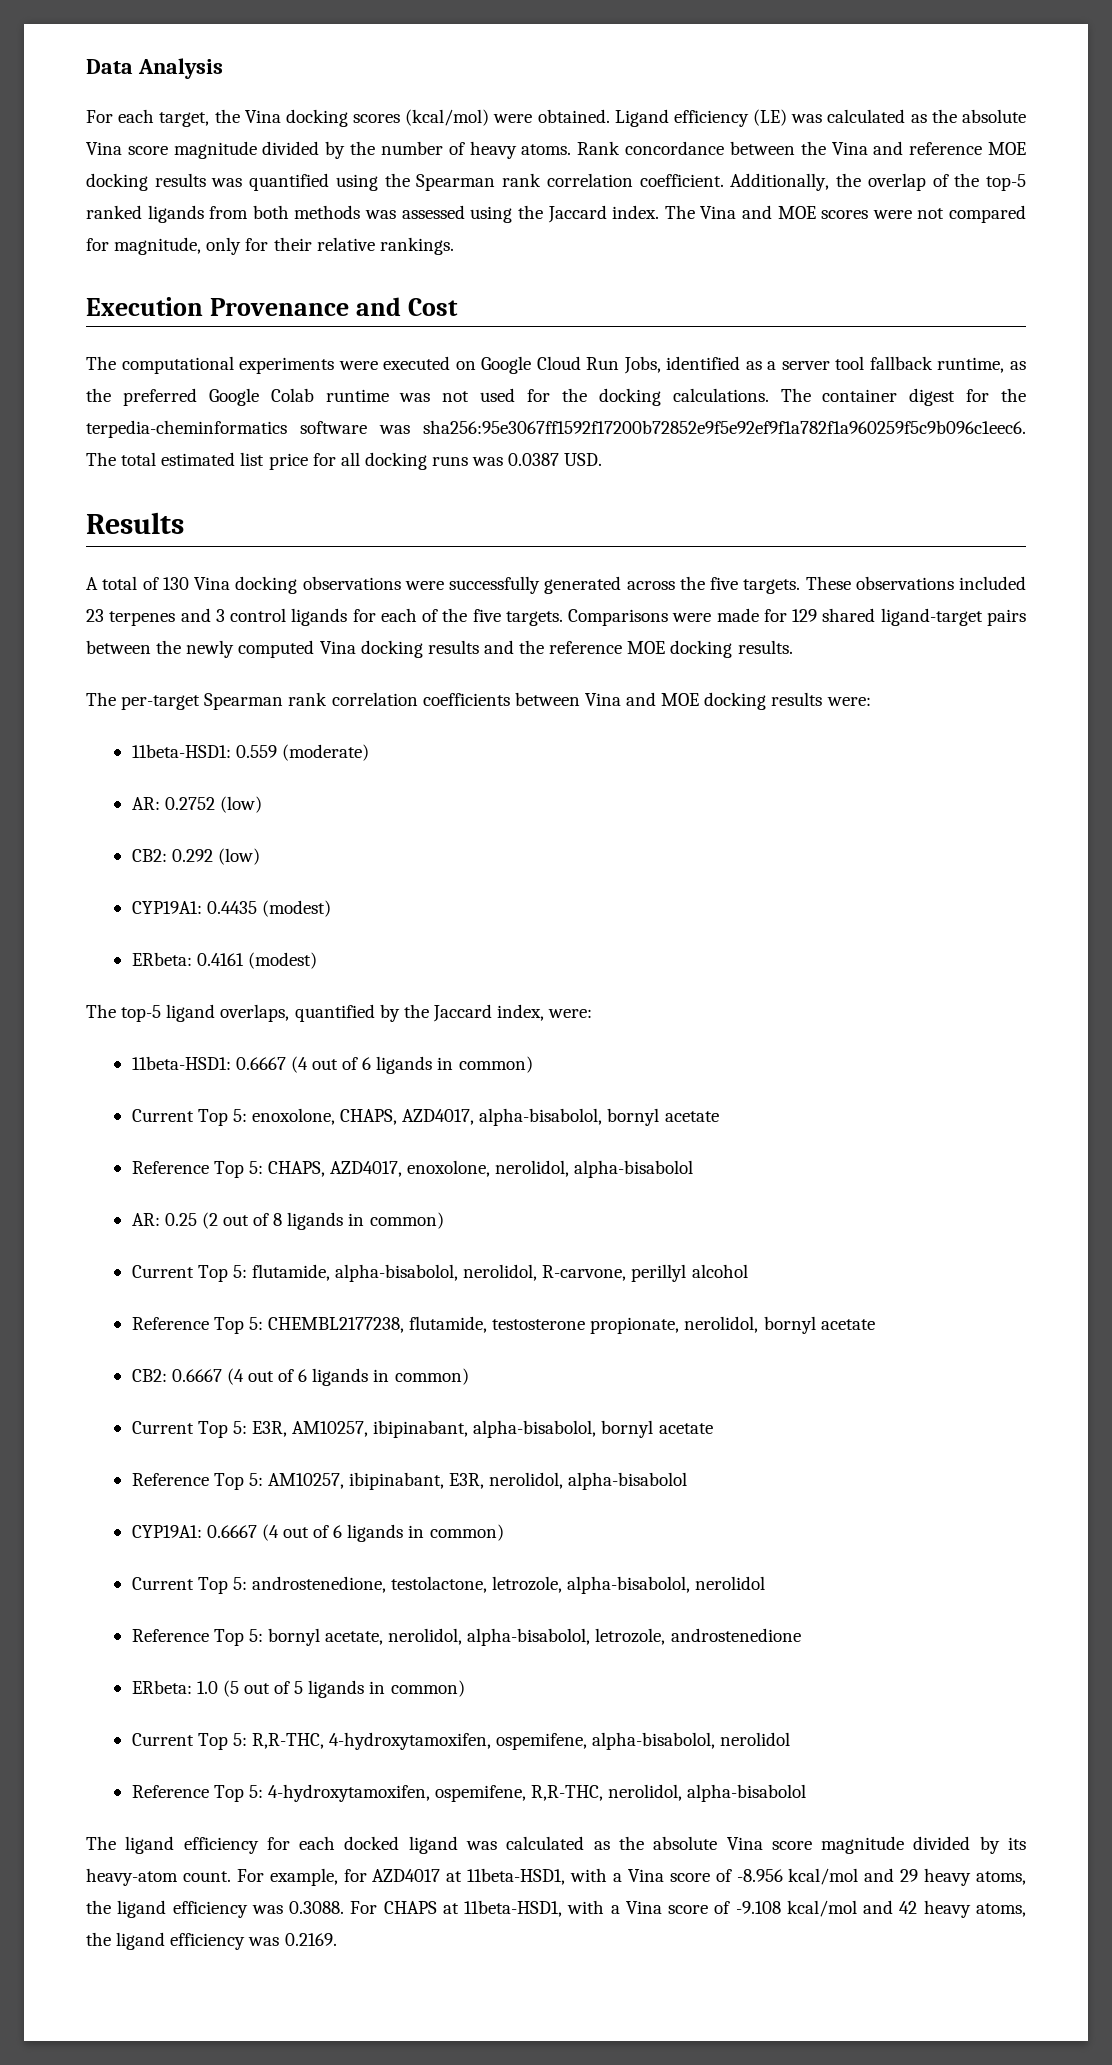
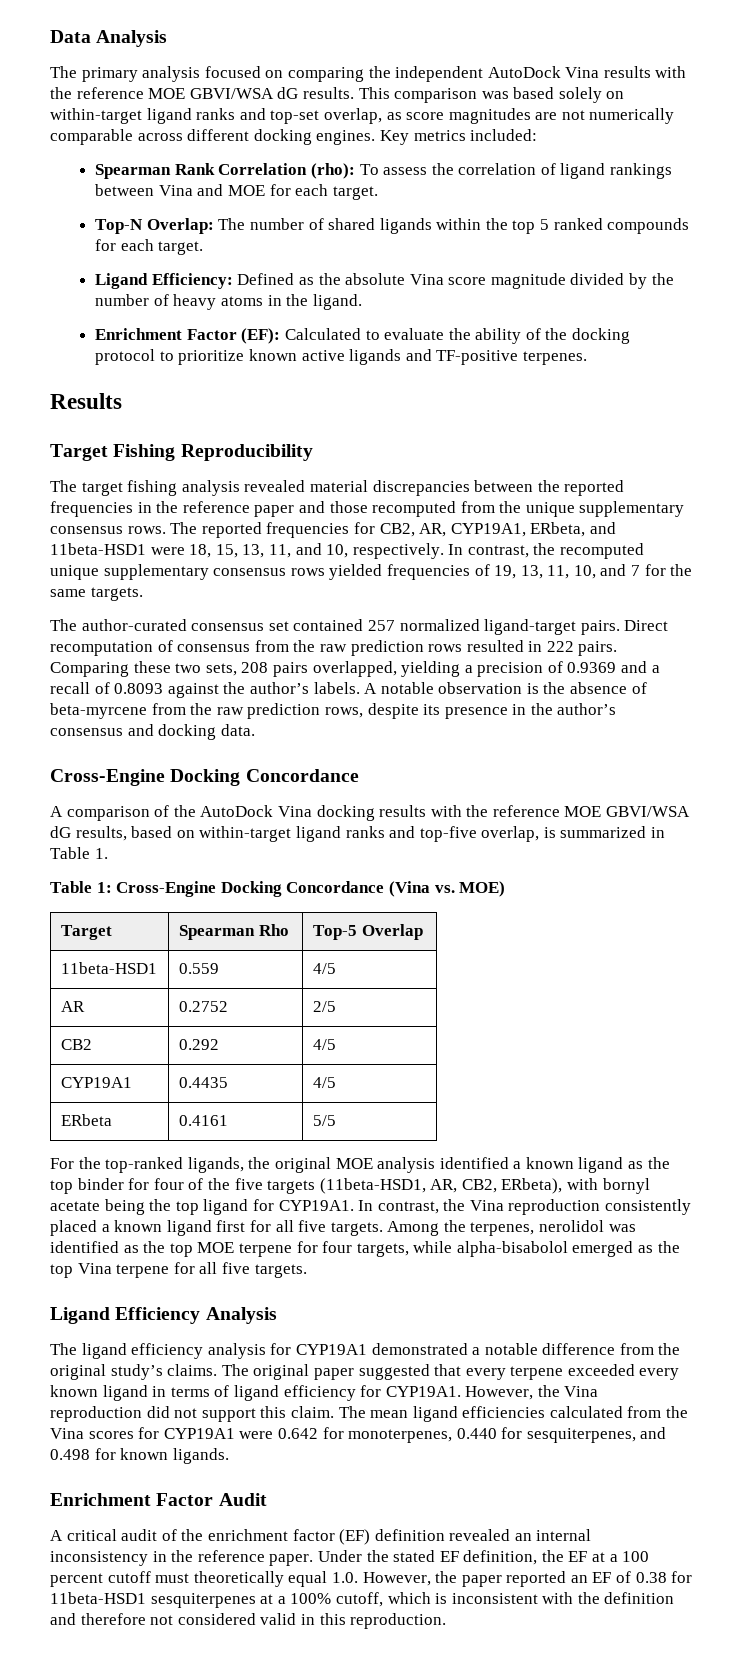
- For each target, the Vina docking scores (kcal/mol) were obtained. Ligand efficiency (LE) was calculated as the absolute Vina score magnitude divided by the number of heavy atoms. Rank concordance between the Vina and reference MOE docking results was quantified using the Spearman rank correlation coefficient. Additionally, the overlap of the top-5 ranked ligands from both methods was assessed using the Jaccard index. The Vina and MOE scores were not compared for magnitude, only for their relative rankings.
- Execution Provenance and Cost
- The computational experiments were executed on Google Cloud Run Jobs, identified as a server tool fallback runtime, as the preferred Google Colab runtime was not used for the docking calculations. The container digest for the terpedia-cheminformatics software was sha256:95e3067ff1592f17200b72852e9f5e92ef9f1a782f1a960259f5c9b096c1eec6. The total estimated list price for all docking runs was 0.0387 USD.
+ The primary analysis focused on comparing the independent AutoDock Vina results with the reference MOE GBVI/WSA dG results. This comparison was based solely on within-target ligand ranks and top-set overlap, as score magnitudes are not numerically comparable across different docking engines. Key metrics included:
+ Spearman Rank Correlation (rho): To assess the correlation of ligand rankings between Vina and MOE for each target.
+ Top-N Overlap: The number of shared ligands within the top 5 ranked compounds for each target.
+ Ligand Efficiency: Defined as the absolute Vina score magnitude divided by the number of heavy atoms in the ligand.
+ Enrichment Factor (EF): Calculated to evaluate the ability of the docking protocol to prioritize known active ligands and TF-positive terpenes.
  Results
- A total of 130 Vina docking observations were successfully generated across the five targets. These observations included 23 terpenes and 3 control ligands for each of the five targets. Comparisons were made for 129 shared ligand-target pairs between the newly computed Vina docking results and the reference MOE docking results.
- The per-target Spearman rank correlation coefficients between Vina and MOE docking results were:
- 11beta-HSD1: 0.559 (moderate)
- AR: 0.2752 (low)
- CB2: 0.292 (low)
- CYP19A1: 0.4435 (modest)
- ERbeta: 0.4161 (modest)
- The top-5 ligand overlaps, quantified by the Jaccard index, were:
- 11beta-HSD1: 0.6667 (4 out of 6 ligands in common)
- Current Top 5: enoxolone, CHAPS, AZD4017, alpha-bisabolol, bornyl acetate
- Reference Top 5: CHAPS, AZD4017, enoxolone, nerolidol, alpha-bisabolol
- AR: 0.25 (2 out of 8 ligands in common)
- Current Top 5: flutamide, alpha-bisabolol, nerolidol, R-carvone, perillyl alcohol
- Reference Top 5: CHEMBL2177238, flutamide, testosterone propionate, nerolidol, bornyl acetate
- CB2: 0.6667 (4 out of 6 ligands in common)
- Current Top 5: E3R, AM10257, ibipinabant, alpha-bisabolol, bornyl acetate
- Reference Top 5: AM10257, ibipinabant, E3R, nerolidol, alpha-bisabolol
- CYP19A1: 0.6667 (4 out of 6 ligands in common)
- Current Top 5: androstenedione, testolactone, letrozole, alpha-bisabolol, nerolidol
- Reference Top 5: bornyl acetate, nerolidol, alpha-bisabolol, letrozole, androstenedione
- ERbeta: 1.0 (5 out of 5 ligands in common)
- Current Top 5: R,R-THC, 4-hydroxytamoxifen, ospemifene, alpha-bisabolol, nerolidol
- Reference Top 5: 4-hydroxytamoxifen, ospemifene, R,R-THC, nerolidol, alpha-bisabolol
- The ligand efficiency for each docked ligand was calculated as the absolute Vina score magnitude divided by its heavy-atom count. For example, for AZD4017 at 11beta-HSD1, with a Vina score of -8.956 kcal/mol and 29 heavy atoms, the ligand efficiency was 0.3088. For CHAPS at 11beta-HSD1, with a Vina score of -9.108 kcal/mol and 42 heavy atoms, the ligand efficiency was 0.2169.
+ Target Fishing Reproducibility
+ The target fishing analysis revealed material discrepancies between the reported frequencies in the reference paper and those recomputed from the unique supplementary consensus rows. The reported frequencies for CB2, AR, CYP19A1, ERbeta, and 11beta-HSD1 were 18, 15, 13, 11, and 10, respectively. In contrast, the recomputed unique supplementary consensus rows yielded frequencies of 19, 13, 11, 10, and 7 for the same targets.
+ The author-curated consensus set contained 257 normalized ligand-target pairs. Direct recomputation of consensus from the raw prediction rows resulted in 222 pairs. Comparing these two sets, 208 pairs overlapped, yielding a precision of 0.9369 and a recall of 0.8093 against the author’s labels. A notable observation is the absence of beta-myrcene from the raw prediction rows, despite its presence in the author’s consensus and docking data.
+ Cross-Engine Docking Concordance
+ A comparison of the AutoDock Vina docking results with the reference MOE GBVI/WSA dG results, based on within-target ligand ranks and top-five overlap, is summarized in Table 1.
+ Table 1: Cross-Engine Docking Concordance (Vina vs. MOE)
+ Target | Spearman Rho | Top-5 Overlap
+ 11beta-HSD1 | 0.559 | 4/5
+ AR | 0.2752 | 2/5
+ CB2 | 0.292 | 4/5
+ CYP19A1 | 0.4435 | 4/5
+ ERbeta | 0.4161 | 5/5
+ For the top-ranked ligands, the original MOE analysis identified a known ligand as the top binder for four of the five targets (11beta-HSD1, AR, CB2, ERbeta), with bornyl acetate being the top ligand for CYP19A1. In contrast, the Vina reproduction consistently placed a known ligand first for all five targets. Among the terpenes, nerolidol was identified as the top MOE terpene for four targets, while alpha-bisabolol emerged as the top Vina terpene for all five targets.
+ Ligand Efficiency Analysis
+ The ligand efficiency analysis for CYP19A1 demonstrated a notable difference from the original study’s claims. The original paper suggested that every terpene exceeded every known ligand in terms of ligand efficiency for CYP19A1. However, the Vina reproduction did not support this claim. The mean ligand efficiencies calculated from the Vina scores for CYP19A1 were 0.642 for monoterpenes, 0.440 for sesquiterpenes, and 0.498 for known ligands.
+ Enrichment Factor Audit
+ A critical audit of the enrichment factor (EF) definition revealed an internal inconsistency in the reference paper. Under the stated EF definition, the EF at a 100 percent cutoff must theoretically equal 1.0. However, the paper reported an EF of 0.38 for 11beta-HSD1 sesquiterpenes at a 100% cutoff, which is inconsistent with the definition and therefore not considered valid in this reproduction.

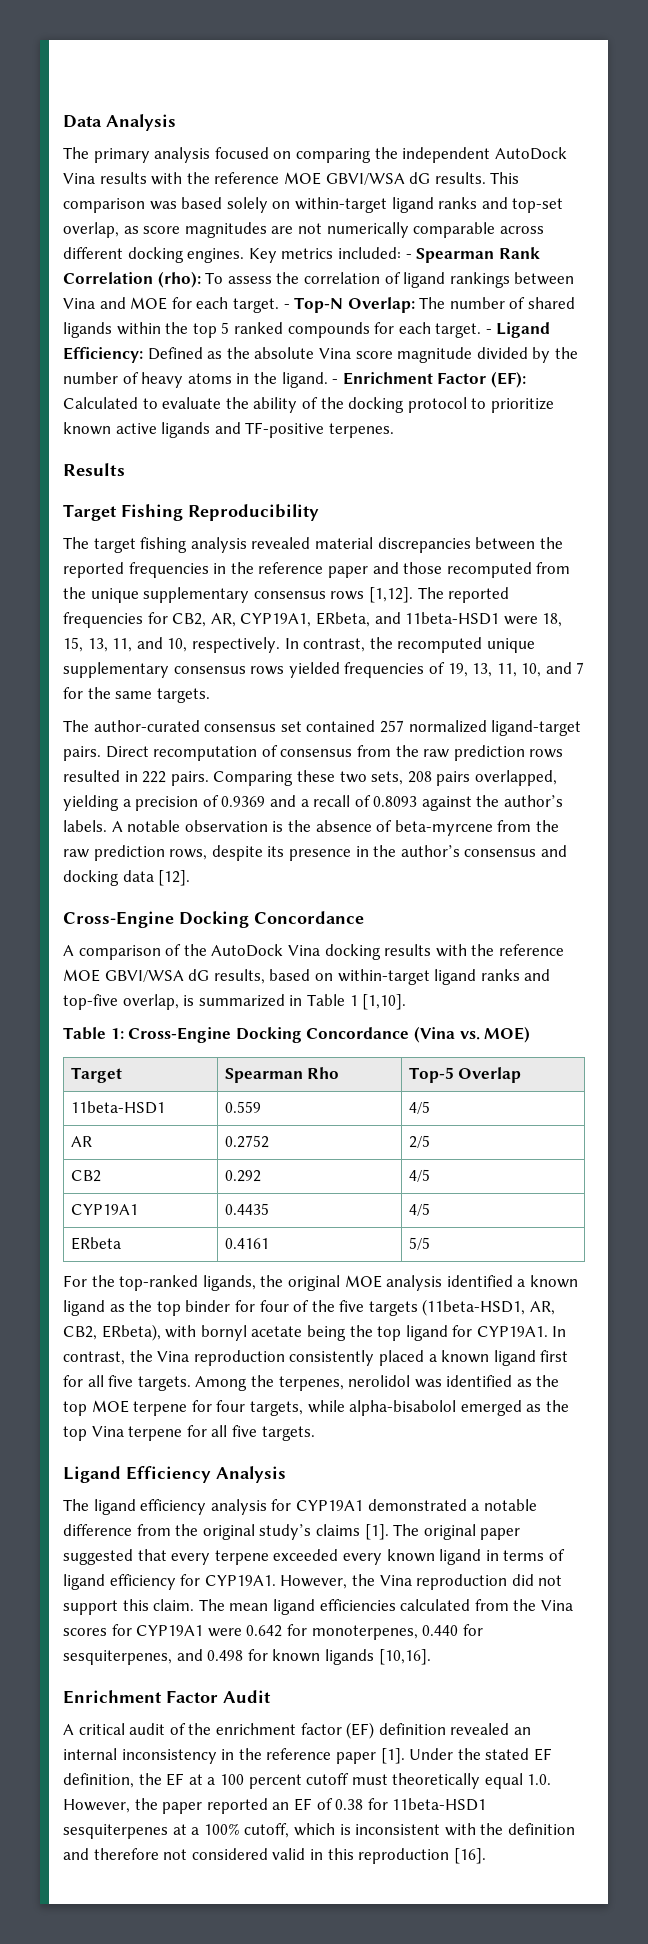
- Key metrics included:
- Spearman Rank Correlation (rho):
+ Key metrics included: - Spearman Rank Correlation (rho):
- To assess the correlation of ligand rankings between Vina and MOE for each target.
- Top-N Overlap:
+ To assess the correlation of ligand rankings between Vina and MOE for each target. - Top-N Overlap:
- The number of shared ligands within the top 5 ranked compounds for each target.
- Ligand Efficiency:
+ The number of shared ligands within the top 5 ranked compounds for each target. - Ligand Efficiency:
- Defined as the absolute Vina score magnitude divided by the number of heavy atoms in the ligand.
- Enrichment Factor (EF):
+ Defined as the absolute Vina score magnitude divided by the number of heavy atoms in the ligand. - Enrichment Factor (EF):
- The target fishing analysis revealed material discrepancies between the reported frequencies in the reference paper and those recomputed from the unique supplementary consensus rows.
+ The target fishing analysis revealed material discrepancies between the reported frequencies in the reference paper and those recomputed from the unique supplementary consensus rows [1,12].
- A notable observation is the absence of beta-myrcene from the raw prediction rows, despite its presence in the author’s consensus and docking data.
+ A notable observation is the absence of beta-myrcene from the raw prediction rows, despite its presence in the author’s consensus and docking data [12].
- A comparison of the AutoDock Vina docking results with the reference MOE GBVI/WSA dG results, based on within-target ligand ranks and top-five overlap, is summarized in Table 1.
+ A comparison of the AutoDock Vina docking results with the reference MOE GBVI/WSA dG results, based on within-target ligand ranks and top-five overlap, is summarized in Table 1 [1,10].
- The ligand efficiency analysis for CYP19A1 demonstrated a notable difference from the original study’s claims.
+ The ligand efficiency analysis for CYP19A1 demonstrated a notable difference from the original study’s claims [1].
- The mean ligand efficiencies calculated from the Vina scores for CYP19A1 were 0.642 for monoterpenes, 0.440 for sesquiterpenes, and 0.498 for known ligands.
+ The mean ligand efficiencies calculated from the Vina scores for CYP19A1 were 0.642 for monoterpenes, 0.440 for sesquiterpenes, and 0.498 for known ligands [10,16].
- A critical audit of the enrichment factor (EF) definition revealed an internal inconsistency in the reference paper.
+ A critical audit of the enrichment factor (EF) definition revealed an internal inconsistency in the reference paper [1].
- Under the stated EF definition, the EF at a 100 percent cutoff must theoretically equal 1.0. However, the paper reported an EF of 0.38 for 11beta-HSD1 sesquiterpenes at a 100% cutoff, which is inconsistent with the definition and therefore not considered valid in this reproduction.
+ Under the stated EF definition, the EF at a 100 percent cutoff must theoretically equal 1.0. However, the paper reported an EF of 0.38 for 11beta-HSD1 sesquiterpenes at a 100% cutoff, which is inconsistent with the definition and therefore not considered valid in this reproduction [16].

